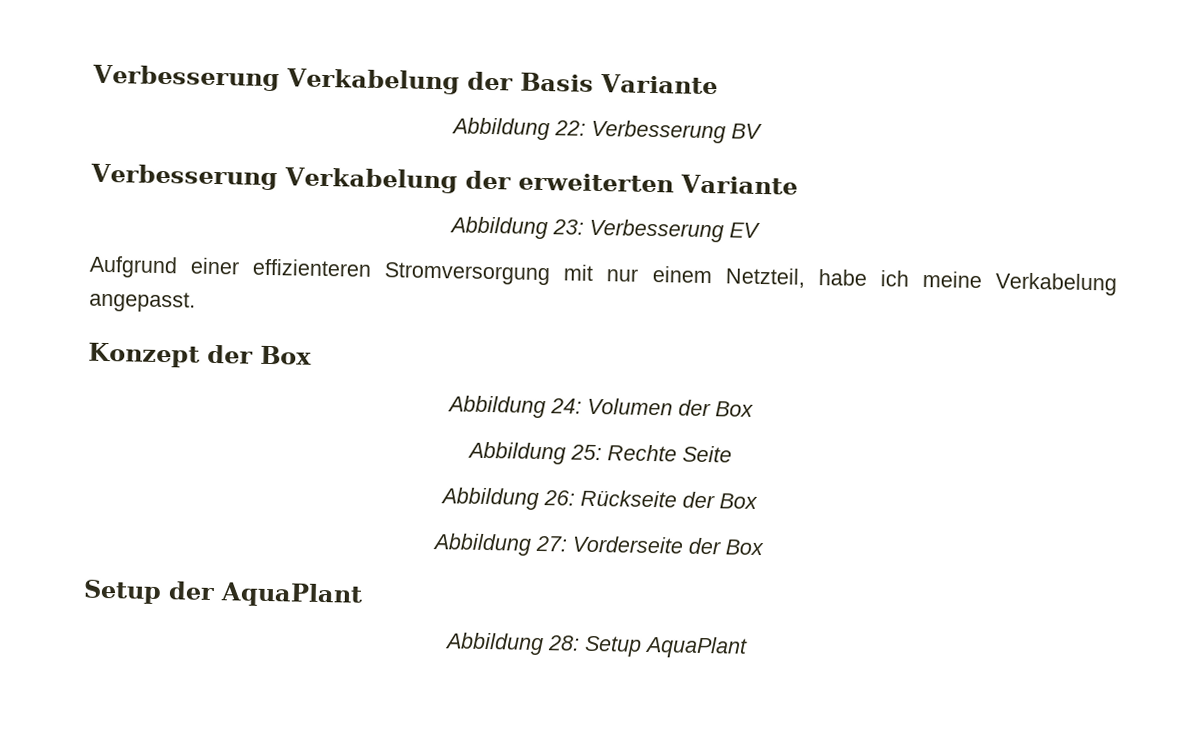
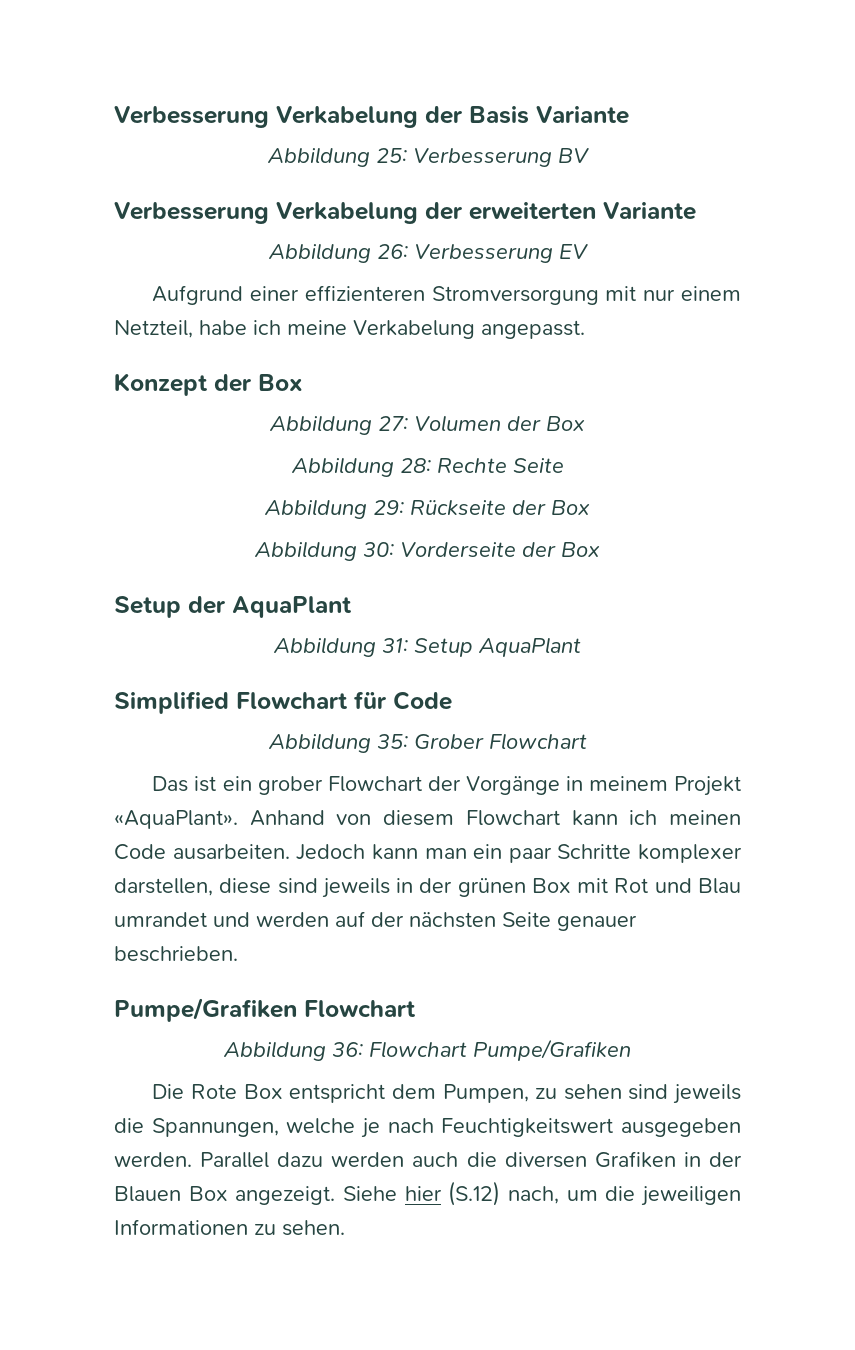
- Abbildung 22: Verbesserung BV
+ Abbildung 25: Verbesserung BV
- Abbildung 23: Verbesserung EV
+ Abbildung 26: Verbesserung EV
- Abbildung 24: Volumen der Box
+ Abbildung 27: Volumen der Box
- Abbildung 25: Rechte Seite
+ Abbildung 28: Rechte Seite
- Abbildung 26: Rückseite der Box
+ Abbildung 29: Rückseite der Box
- Abbildung 27: Vorderseite der Box
+ Abbildung 30: Vorderseite der Box
- Abbildung 28: Setup AquaPlant
+ Abbildung 31: Setup AquaPlant
+ Simplified Flowchart für Code
+ Abbildung 35: Grober Flowchart
+ Das ist ein grober Flowchart der Vorgänge in meinem Projekt «AquaPlant». Anhand von diesem Flowchart kann ich meinen Code ausarbeiten. Jedoch kann man ein paar Schritte komplexer darstellen, diese sind jeweils in der grünen Box mit Rot und Blau umrandet und werden auf der nächsten Seite genauer beschrieben.
+ Pumpe/Grafiken Flowchart
+ Abbildung 36: Flowchart Pumpe/Grafiken
+ Die Rote Box entspricht dem Pumpen, zu sehen sind jeweils die Spannungen, welche je nach Feuchtigkeitswert ausgegeben werden. Parallel dazu werden auch die diversen Grafiken in der Blauen Box angezeigt. Siehe hier (S.12) nach, um die jeweiligen Informationen zu sehen.

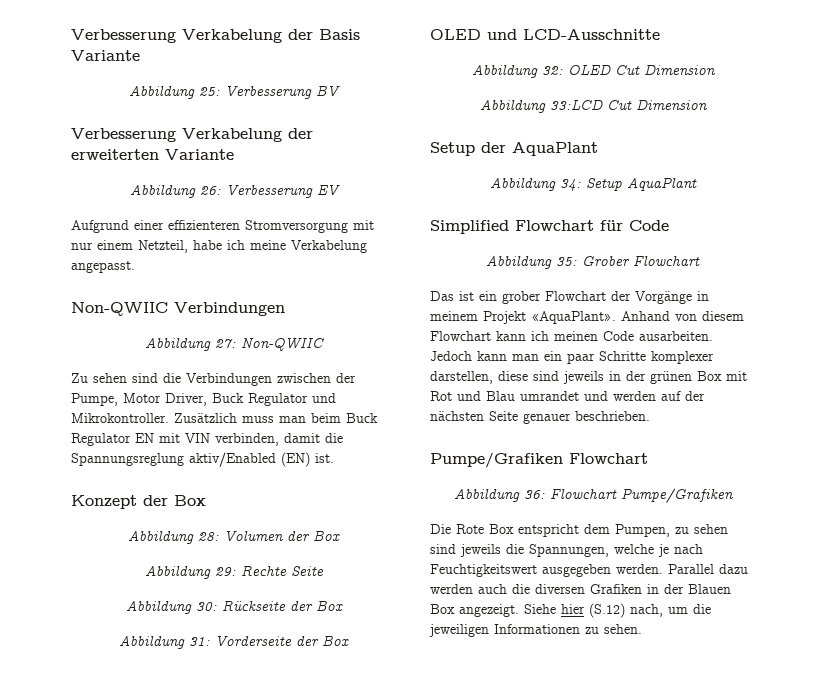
+ Non-QWIIC Verbindungen
+ Abbildung 27: Non-QWIIC
+ Zu sehen sind die Verbindungen zwischen der Pumpe, Motor Driver, Buck Regulator und Mikrokontroller. Zusätzlich muss man beim Buck Regulator EN mit VIN verbinden, damit die Spannungsreglung aktiv/Enabled (EN) ist.
- Abbildung 27: Volumen der Box
+ Abbildung 28: Volumen der Box
- Abbildung 28: Rechte Seite
+ Abbildung 29: Rechte Seite
- Abbildung 29: Rückseite der Box
+ Abbildung 30: Rückseite der Box
- Abbildung 30: Vorderseite der Box
+ Abbildung 31: Vorderseite der Box
+ OLED und LCD-Ausschnitte
+ Abbildung 32: OLED Cut Dimension
+ Abbildung 33:LCD Cut Dimension
- Abbildung 31: Setup AquaPlant
+ Abbildung 34: Setup AquaPlant

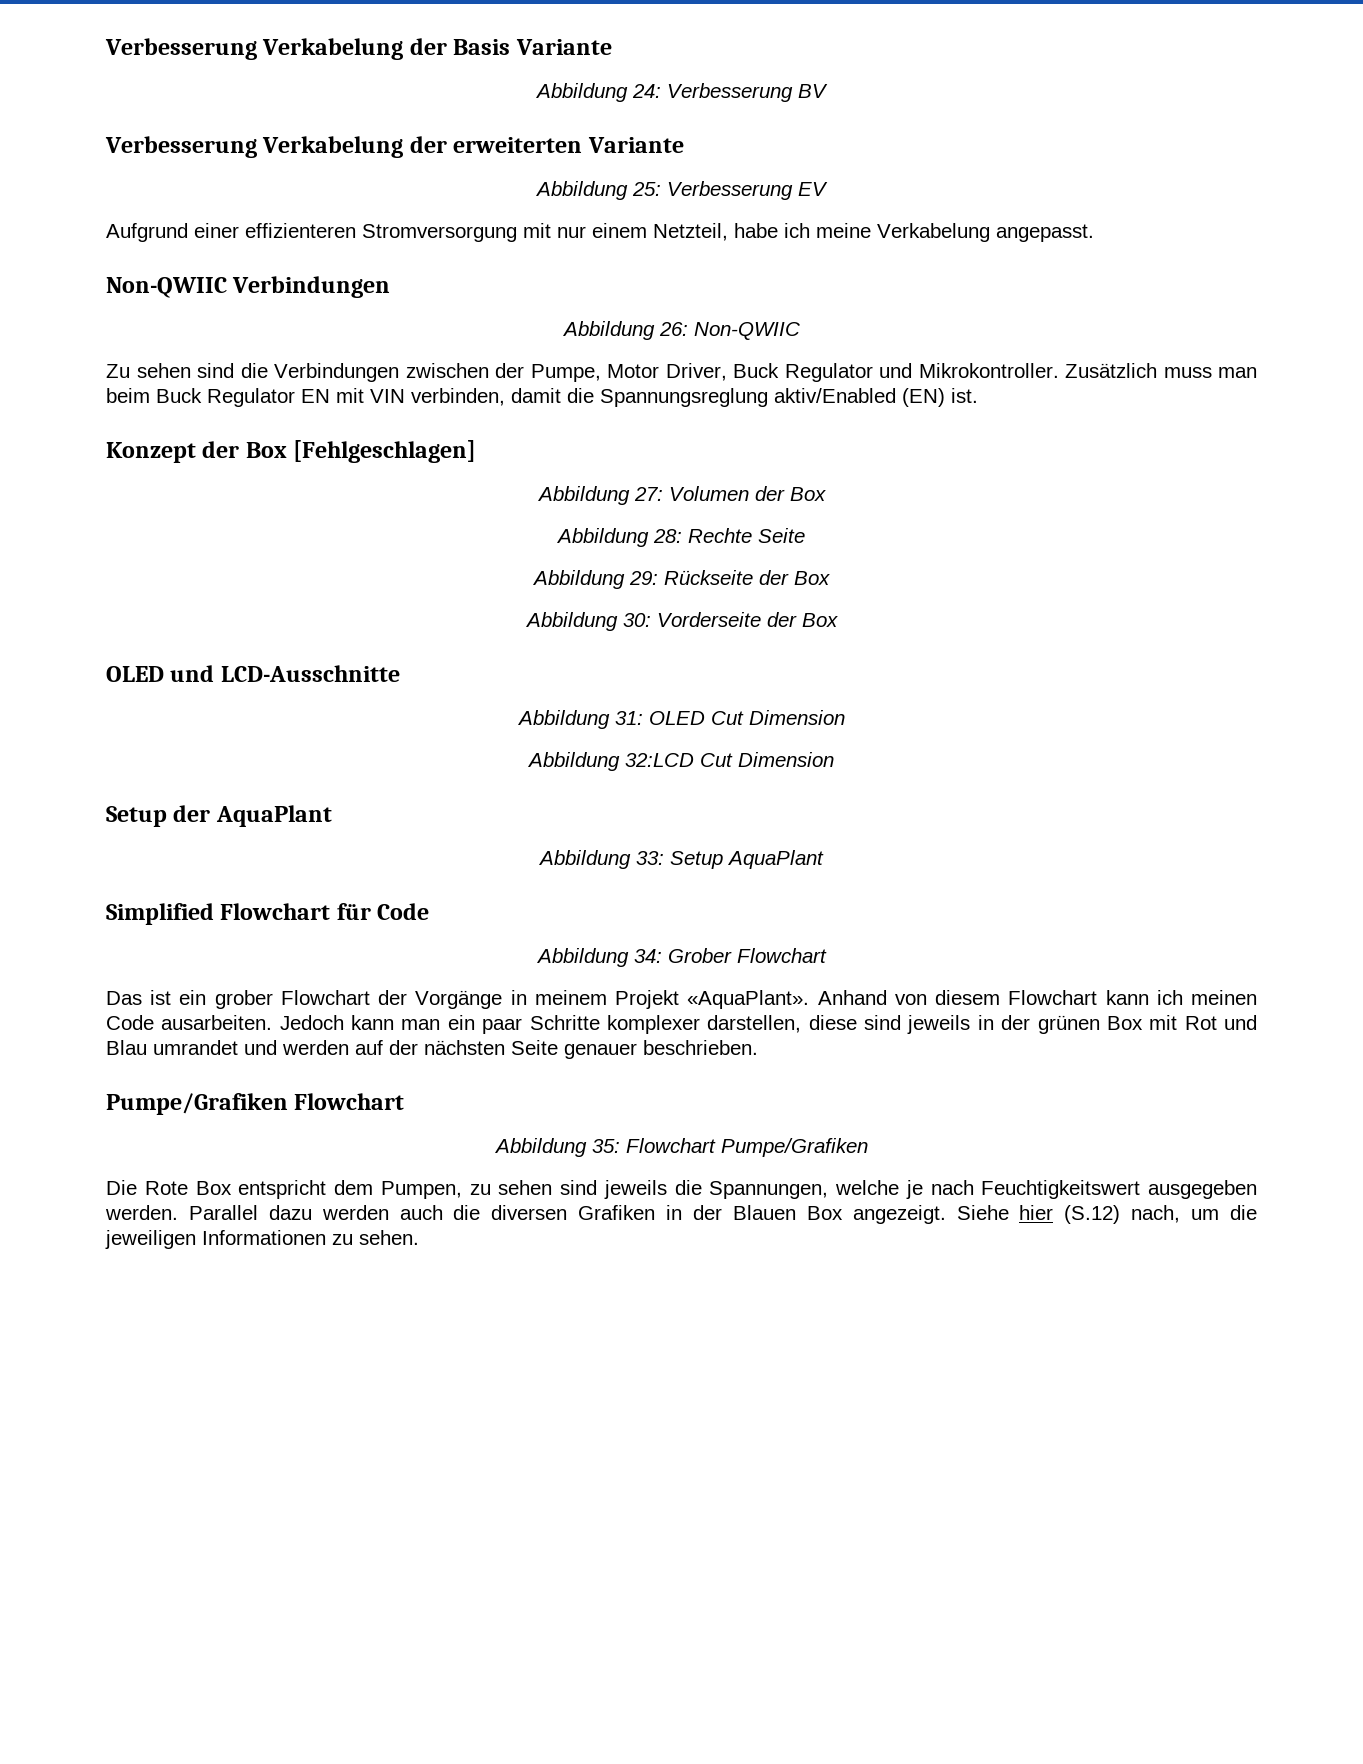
- Abbildung 25: Verbesserung BV
+ Abbildung 24: Verbesserung BV
- Abbildung 26: Verbesserung EV
+ Abbildung 25: Verbesserung EV
- Abbildung 27: Non-QWIIC
+ Abbildung 26: Non-QWIIC
- Konzept der Box
- Abbildung 28: Volumen der Box
+ Konzept der Box [Fehlgeschlagen]
+ Abbildung 27: Volumen der Box
- Abbildung 29: Rechte Seite
+ Abbildung 28: Rechte Seite
- Abbildung 30: Rückseite der Box
+ Abbildung 29: Rückseite der Box
- Abbildung 31: Vorderseite der Box
+ Abbildung 30: Vorderseite der Box
- Abbildung 32: OLED Cut Dimension
+ Abbildung 31: OLED Cut Dimension
- Abbildung 33:LCD Cut Dimension
+ Abbildung 32:LCD Cut Dimension
- Abbildung 34: Setup AquaPlant
+ Abbildung 33: Setup AquaPlant
- Abbildung 35: Grober Flowchart
+ Abbildung 34: Grober Flowchart
- Abbildung 36: Flowchart Pumpe/Grafiken
+ Abbildung 35: Flowchart Pumpe/Grafiken

